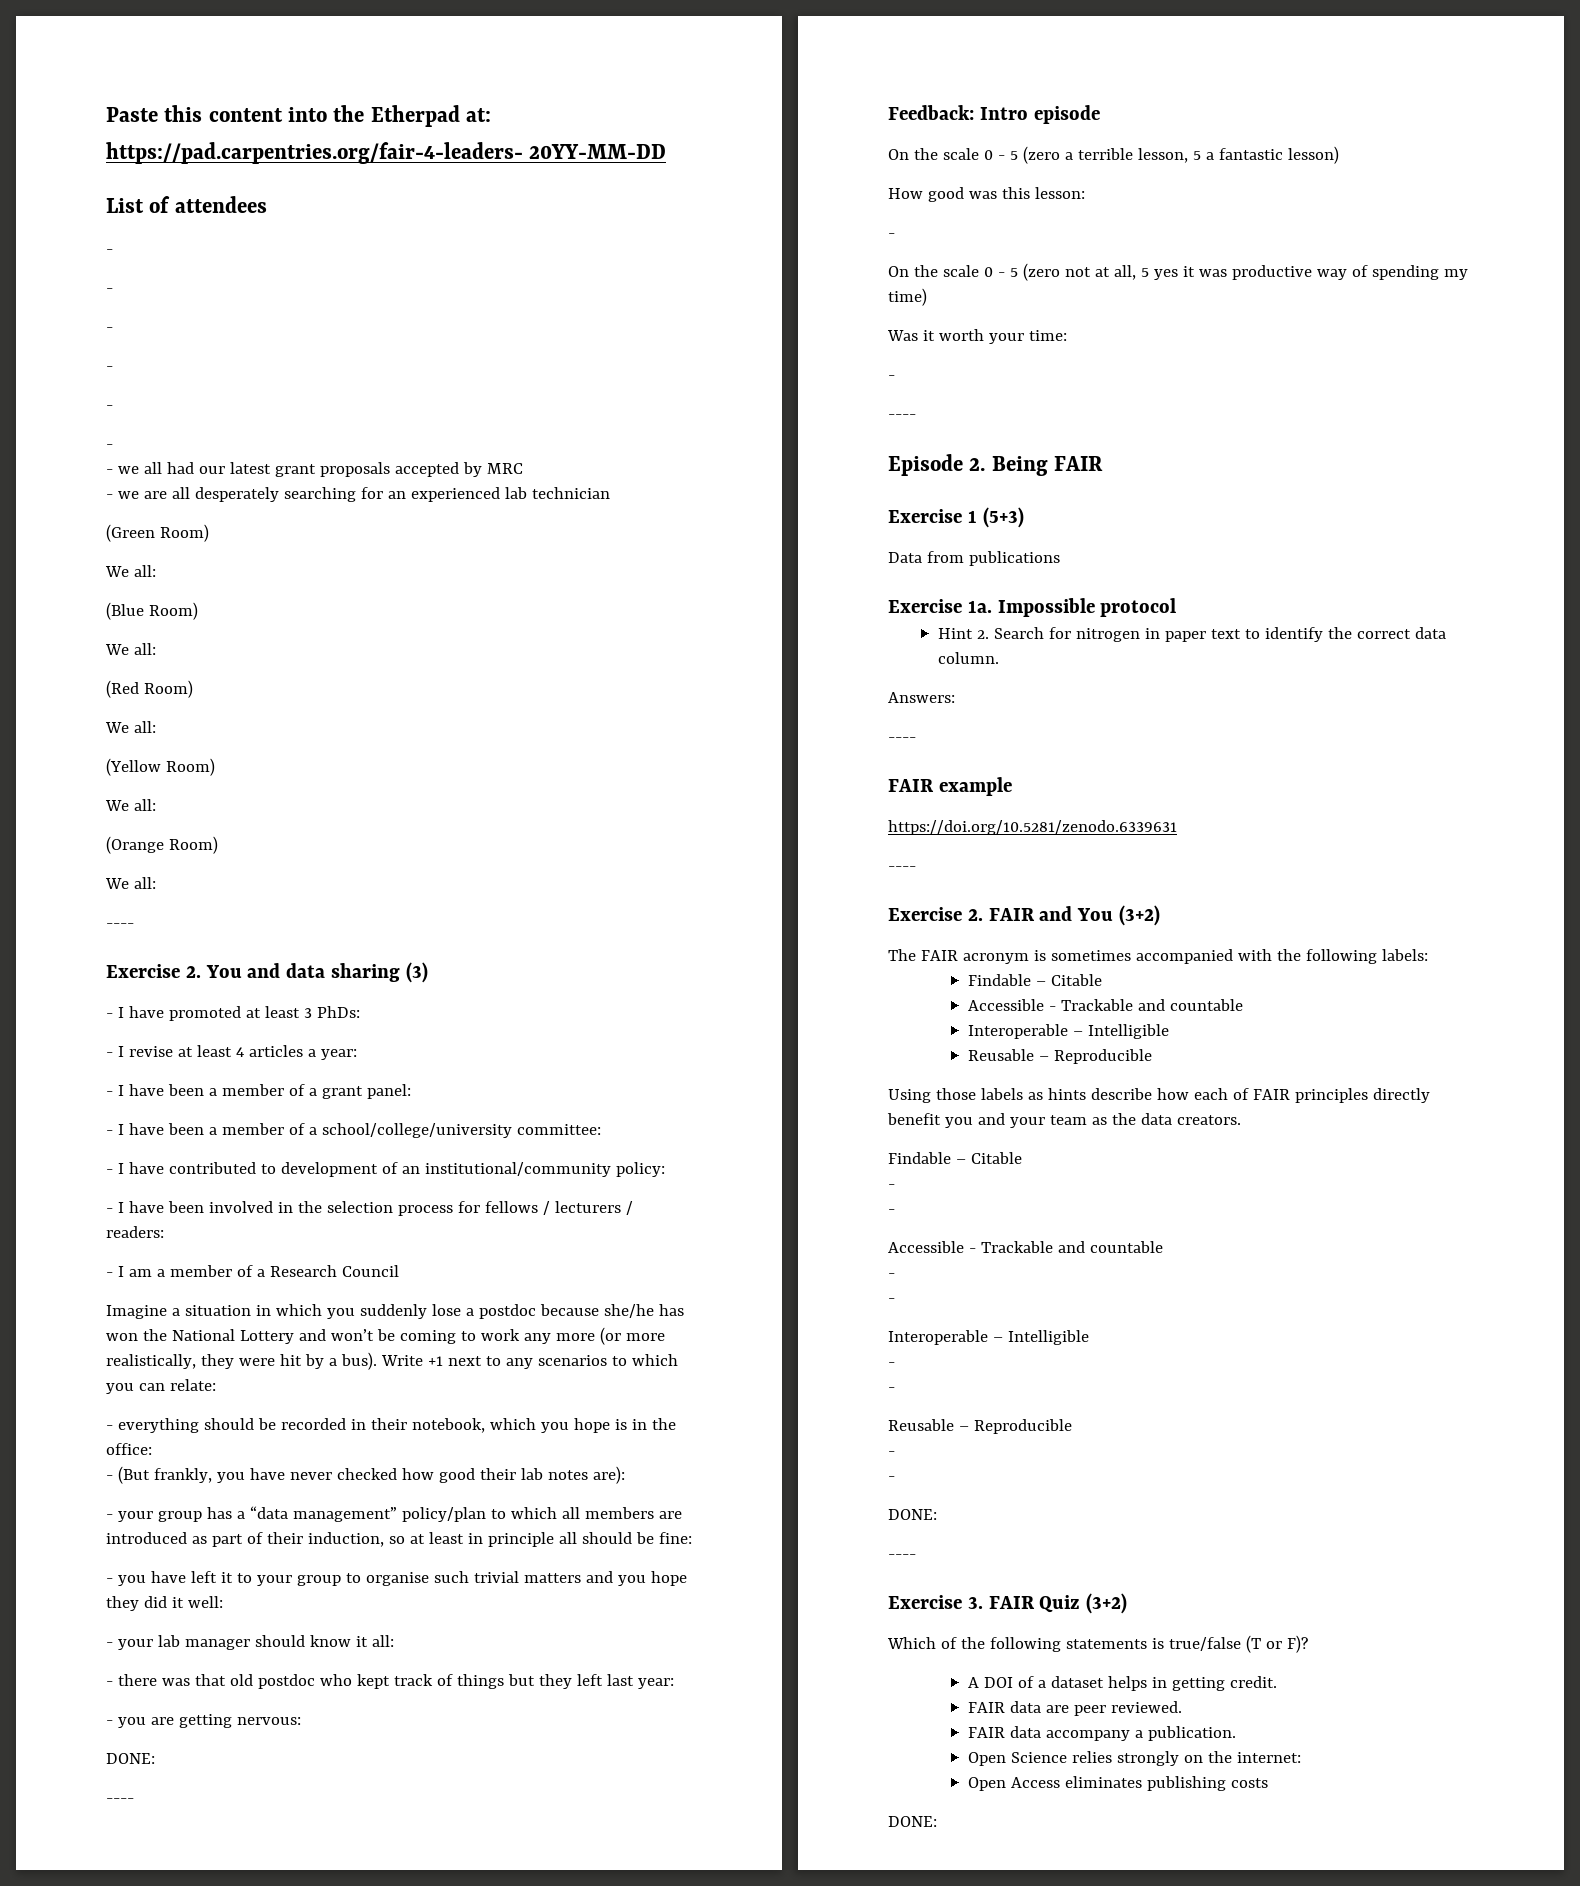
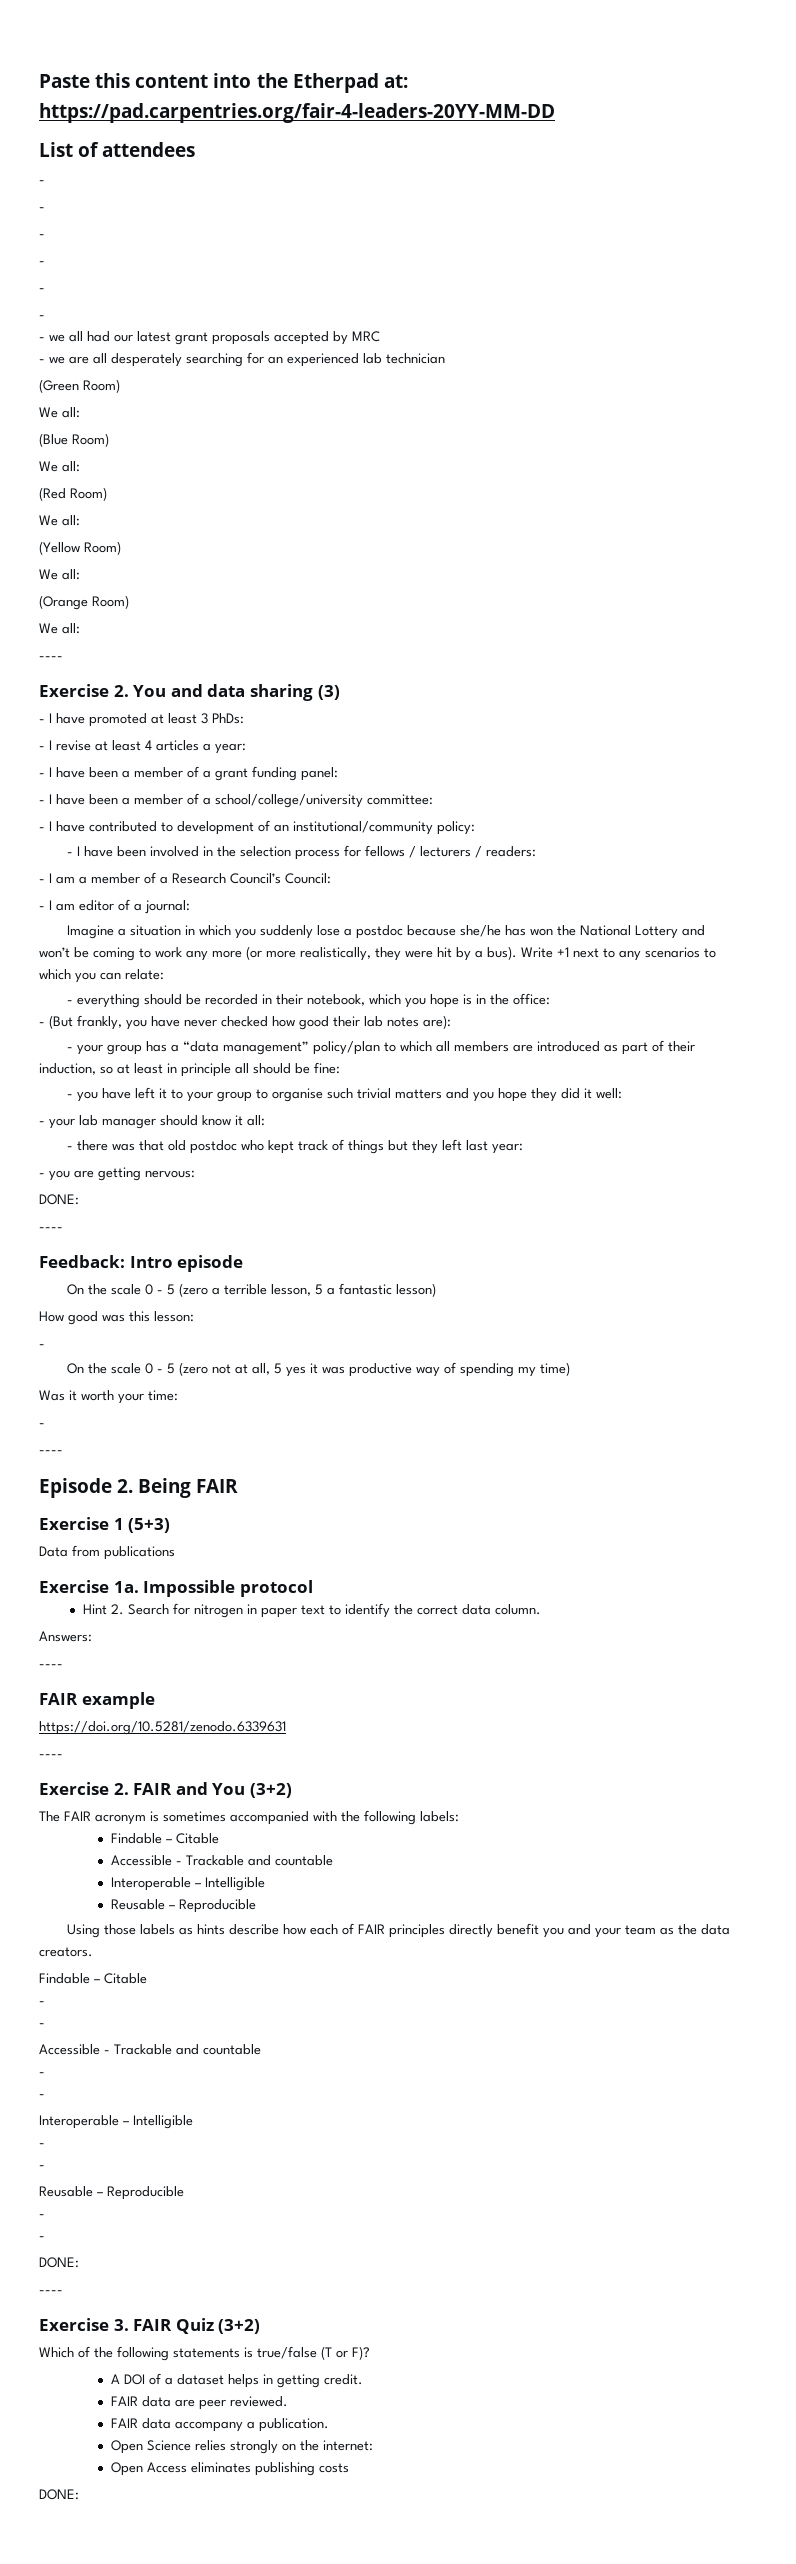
- https://pad.carpentries.org/fair-4-leaders- 20YY-MM-DD
+ https://pad.carpentries.org/fair-4-leaders-20YY-MM-DD
- - I have been a member of a grant panel:
+ - I have been a member of a grant funding panel:
- - I am a member of a Research Council
+ - I am a member of a Research Council’s Council:
+ - I am editor of a journal:

